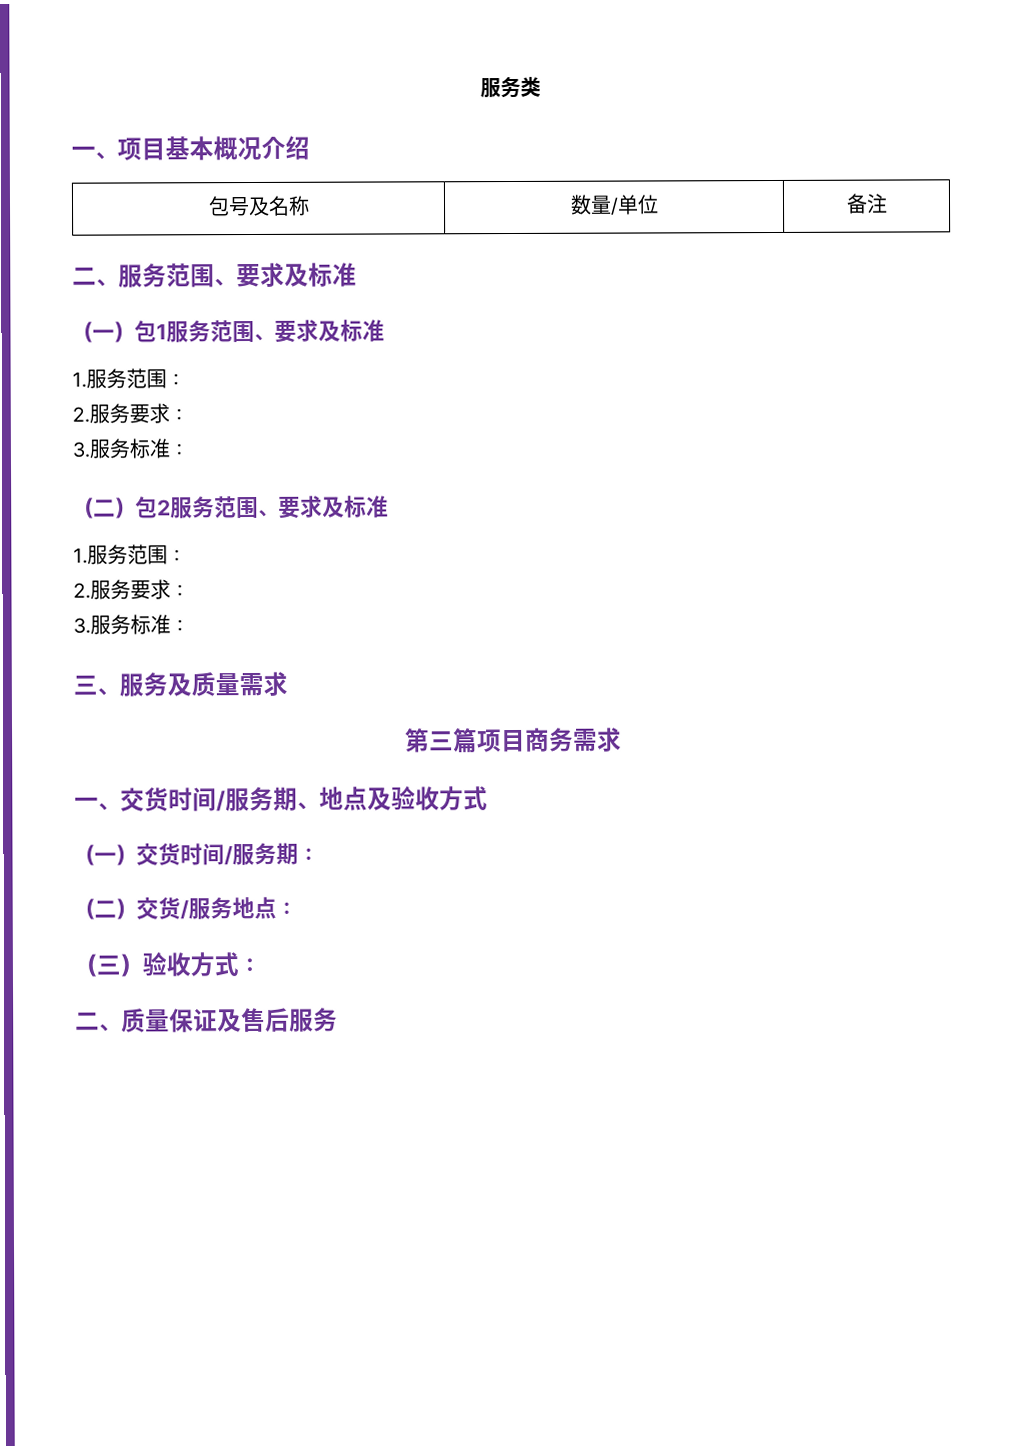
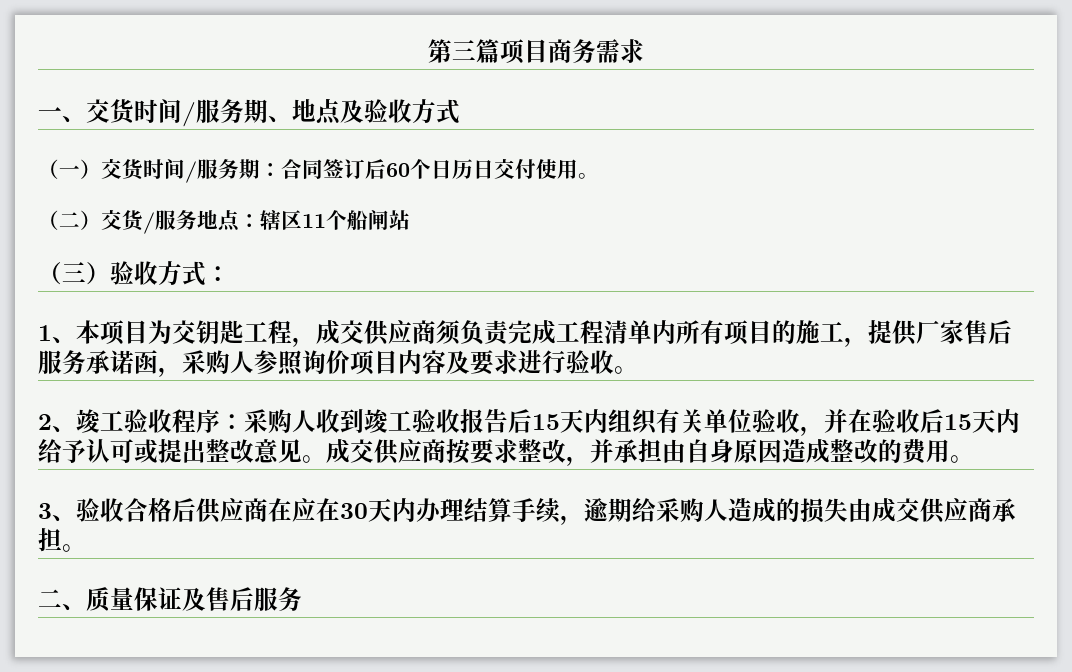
- 服务类
- 一、项目基本概况介绍
- 包号及名称 | 数量/单位 | 备注
- 二、服务范围、要求及标准
- （一）包1服务范围、要求及标准
- 1.服务范围：
- 2.服务要求：
- 3.服务标准：
- （二）包2服务范围、要求及标准
- 1.服务范围：
- 2.服务要求：
- 3.服务标准：
- 三、服务及质量需求
- （一）交货时间/服务期：
+ （一）交货时间/服务期：合同签订后60个日历日交付使用。
- （二）交货/服务地点：
+ （二）交货/服务地点：辖区11个船闸站
+ 1、本项目为交钥匙工程，成交供应商须负责完成工程清单内所有项目的施工，提供厂家售后服务承诺函，采购人参照询价项目内容及要求进行验收。
+ 2、竣工验收程序：采购人收到竣工验收报告后15天内组织有关单位验收，并在验收后15天内给予认可或提出整改意见。成交供应商按要求整改，并承担由自身原因造成整改的费用。
+ 3、验收合格后供应商在应在30天内办理结算手续，逾期给采购人造成的损失由成交供应商承担。

